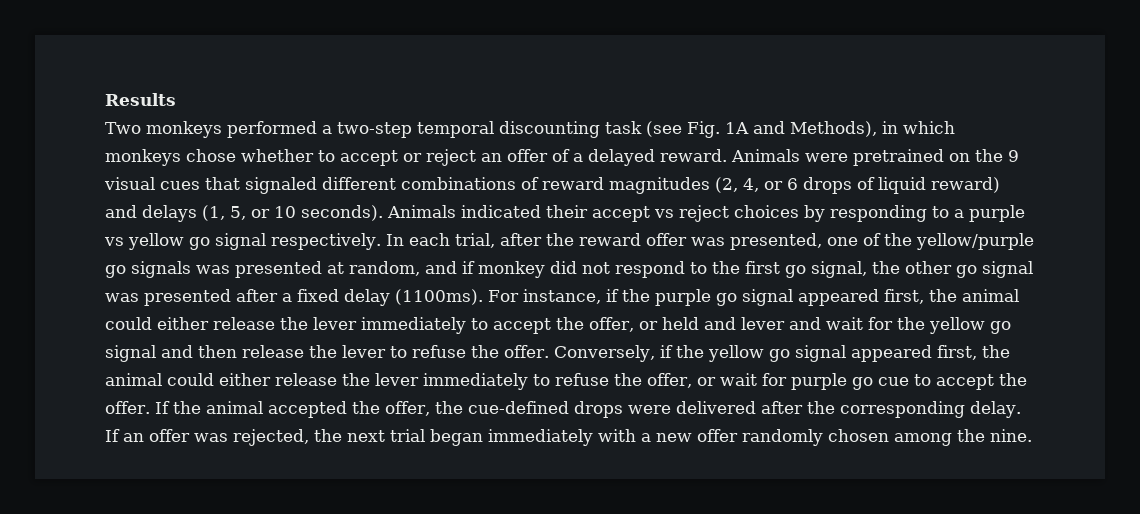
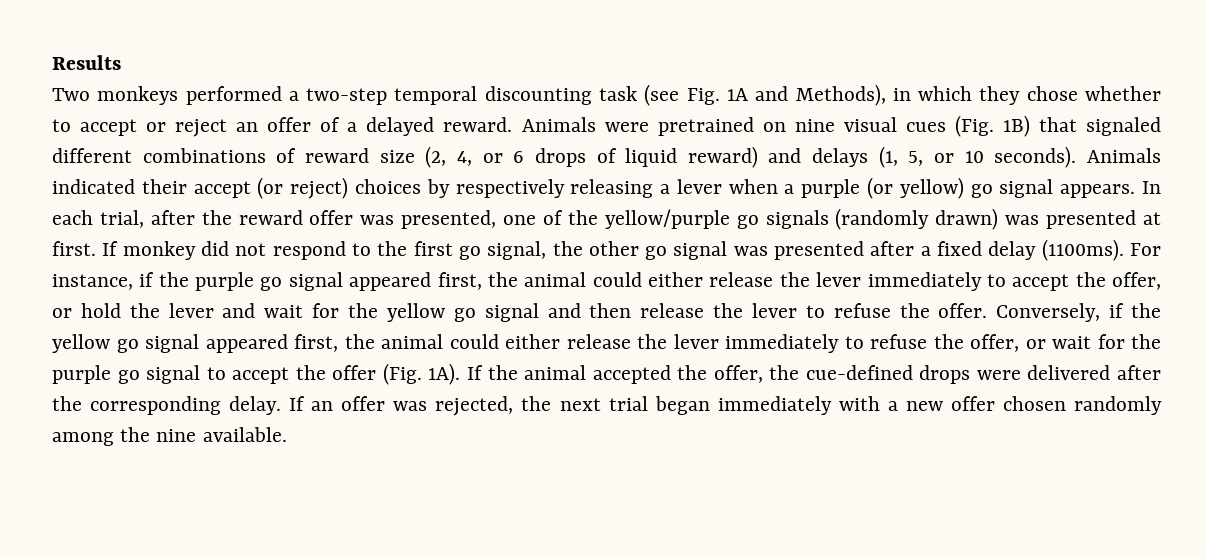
- Two monkeys performed a two-step temporal discounting task (see Fig. 1A and Methods), in which monkeys chose whether to accept or reject an offer of a delayed reward.
+ Two monkeys performed a two-step temporal discounting task (see Fig. 1A and Methods), in which they chose whether to accept or reject an offer of a delayed reward.
- Animals were pretrained on the 9 visual cues that signaled different combinations of reward magnitudes (2, 4, or 6 drops of liquid reward) and delays (1, 5, or 10 seconds).
+ Animals were pretrained on nine visual cues (Fig. 1B) that signaled different combinations of reward size (2, 4, or 6 drops of liquid reward) and delays (1, 5, or 10 seconds).
- Animals indicated their accept vs reject choices by responding to a purple vs yellow go signal respectively.
+ Animals indicated their accept (or reject) choices by respectively releasing a lever when a purple (or yellow) go signal appears.
- In each trial, after the reward offer was presented, one of the yellow/purple go signals was presented at random, and if monkey did not respond to the first go signal, the other go signal was presented after a fixed delay (1100ms).
+ In each trial, after the reward offer was presented, one of the yellow/purple go signals (randomly drawn) was presented at first. If monkey did not respond to the first go signal, the other go signal was presented after a fixed delay (1100ms).
- For instance, if the purple go signal appeared first, the animal could either release the lever immediately to accept the offer, or held and lever and wait for the yellow go signal and then release the lever to refuse the offer.
+ For instance, if the purple go signal appeared first, the animal could either release the lever immediately to accept the offer, or hold the lever and wait for the yellow go signal and then release the lever to refuse the offer.
- Conversely, if the yellow go signal appeared first, the animal could either release the lever immediately to refuse the offer, or wait for purple go cue to accept the offer.
+ Conversely, if the yellow go signal appeared first, the animal could either release the lever immediately to refuse the offer, or wait for the purple go signal to accept the offer (Fig. 1A).
- If an offer was rejected, the next trial began immediately with a new offer randomly chosen among the nine.
+ If an offer was rejected, the next trial began immediately with a new offer chosen randomly among the nine available.

